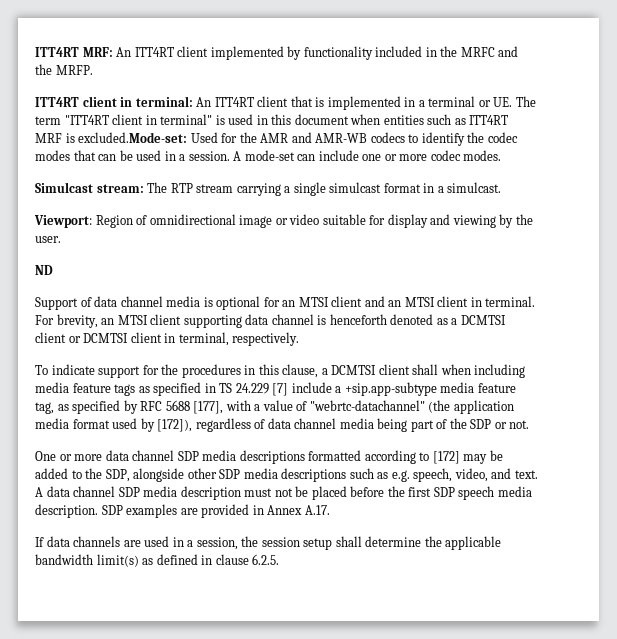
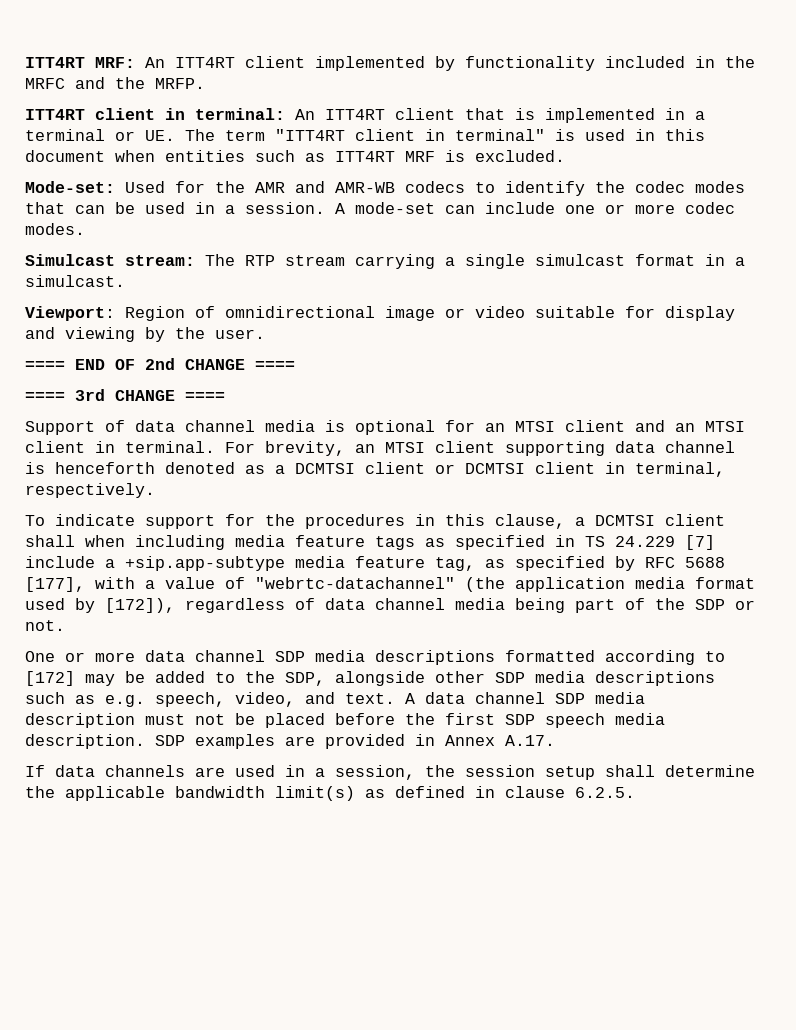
- ITT4RT client in terminal: An ITT4RT client that is implemented in a terminal or UE. The term "ITT4RT client in terminal" is used in this document when entities such as ITT4RT MRF is excluded.Mode-set: Used for the AMR and AMR-WB codecs to identify the codec modes that can be used in a session.
+ ITT4RT client in terminal: An ITT4RT client that is implemented in a terminal or UE. The term "ITT4RT client in terminal" is used in this document when entities such as ITT4RT MRF is excluded.
+ Mode-set: Used for the AMR and AMR-WB codecs to identify the codec modes that can be used in a session.
- ND
+ ==== END OF 2nd CHANGE ====
+ ==== 3rd CHANGE ====

